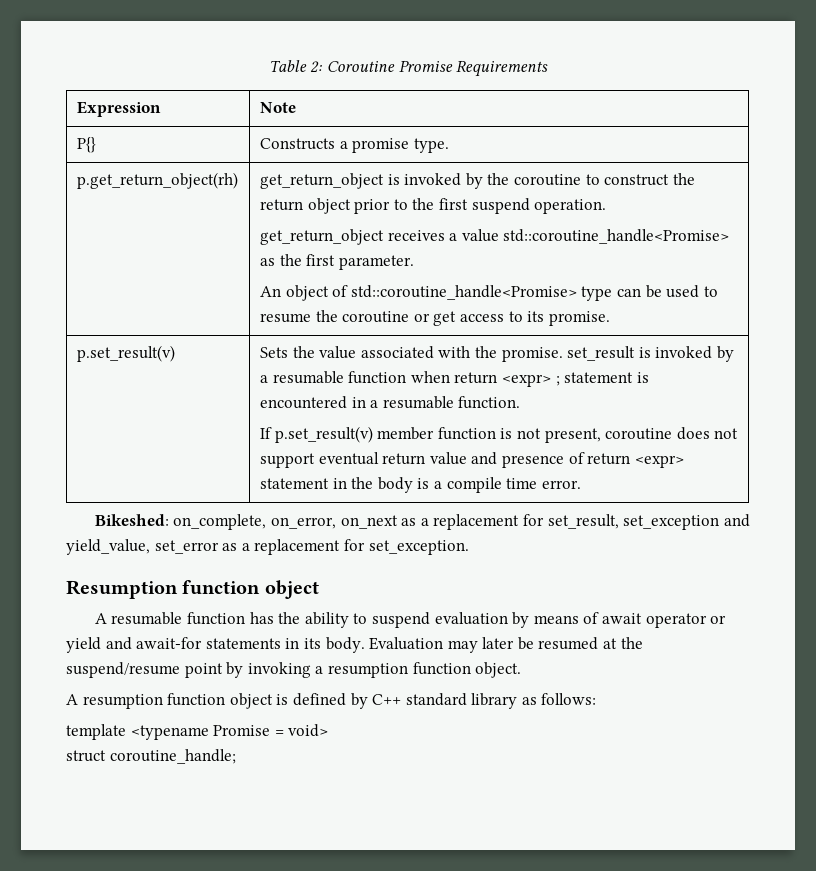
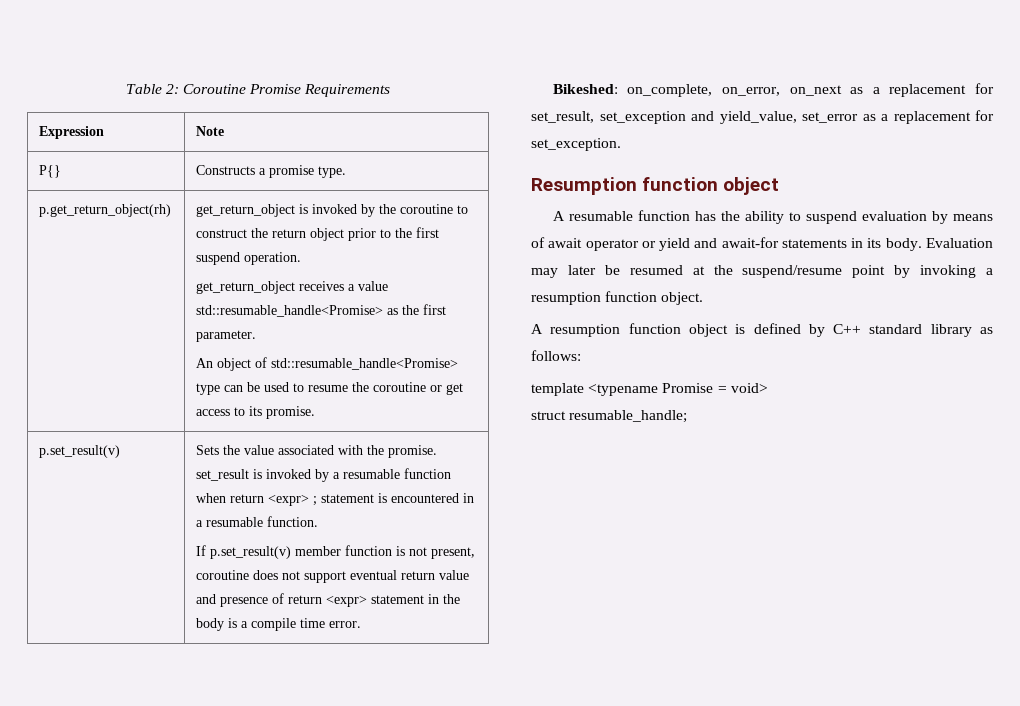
- get_return_object receives a value std::coroutine_handle<Promise> as the first parameter.
+ get_return_object receives a value std::resumable_handle<Promise> as the first parameter.
- An object of std::coroutine_handle<Promise> type can be used to resume the coroutine or get access to its promise.
+ An object of std::resumable_handle<Promise> type can be used to resume the coroutine or get access to its promise.
- struct coroutine_handle;
+ struct resumable_handle;

